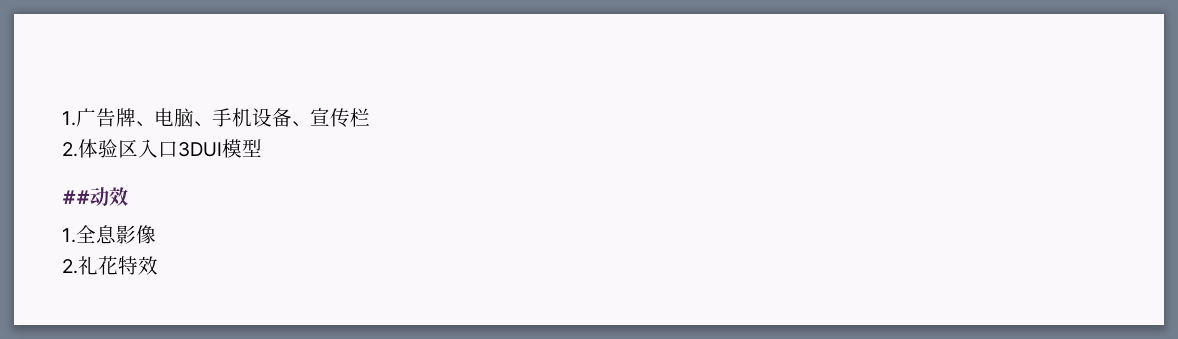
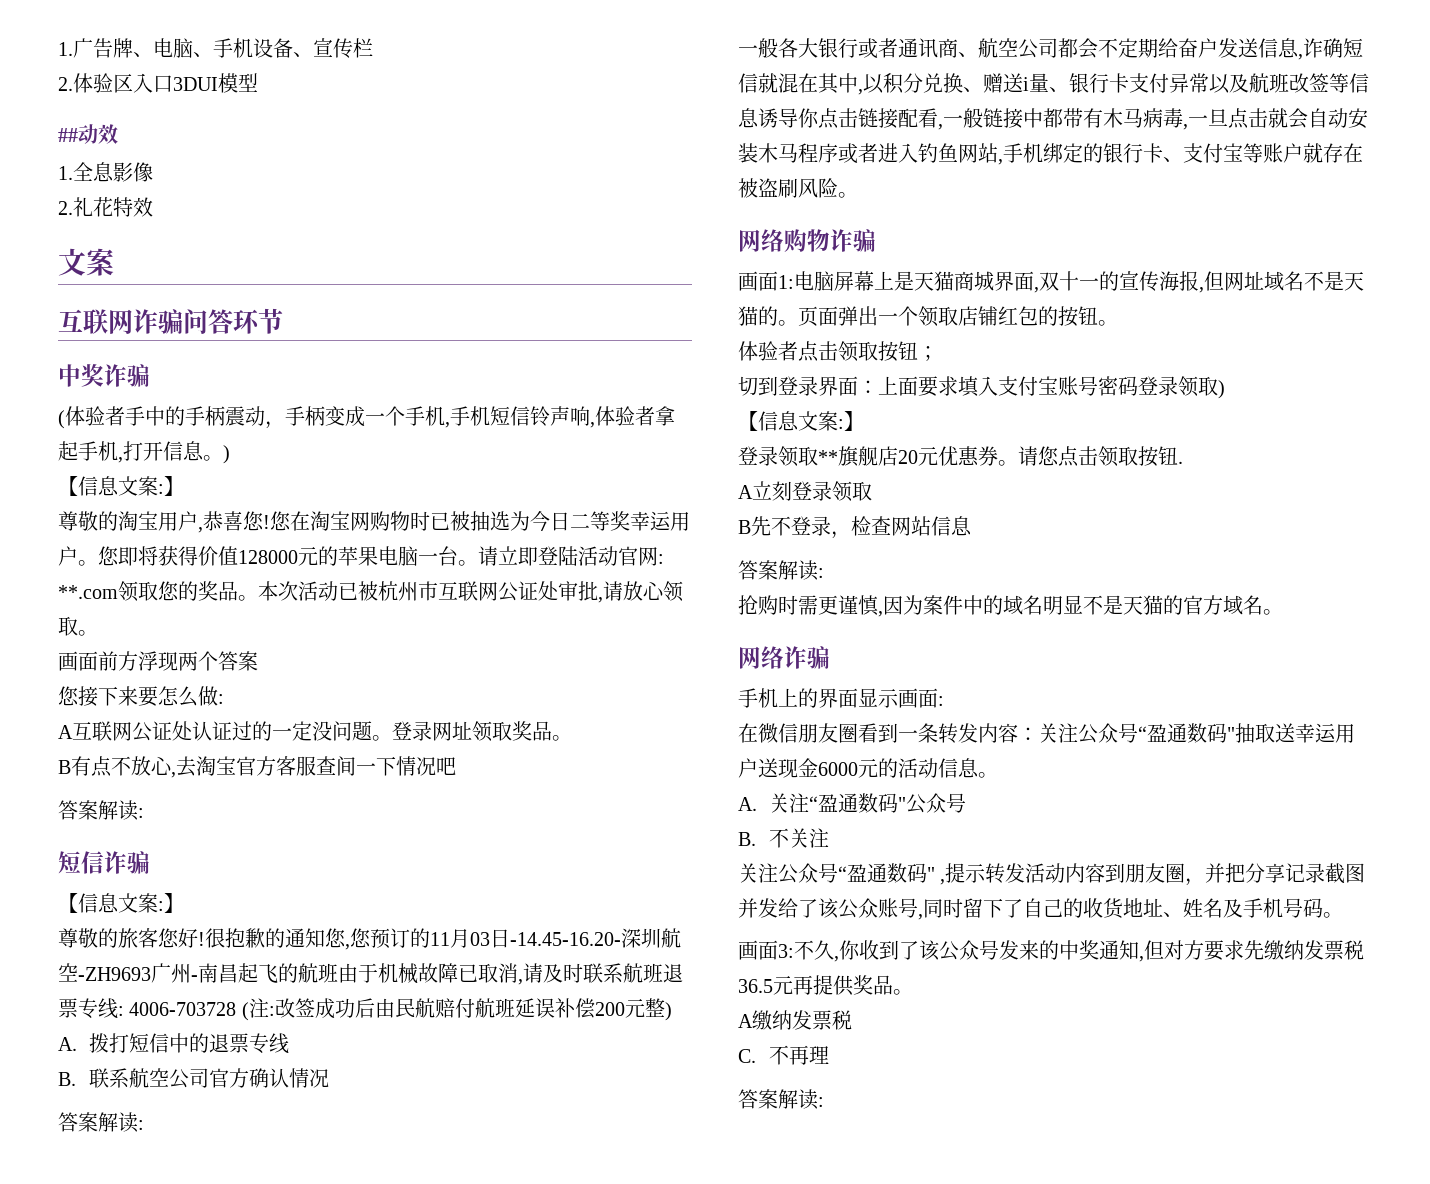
  2.礼花特效
+ 文案
+ 互联网诈骗问答环节
+ 中奖诈骗
+ (体验者手中的手柄震动，手柄变成一个手机,手机短信铃声响,体验者拿起手机,打开信息。)
+ 【信息文案:】
+ 尊敬的淘宝用户,恭喜您!您在淘宝网购物时已被抽选为今日二等奖幸运用户。您即将获得价值128000元的苹果电脑一台。请立即登陆活动官网: **.com领取您的奖品。本次活动已被杭州市互联网公证处审批,请放心领取。
+ 画面前方浮现两个答案
+ 您接下来要怎么做:
+ A互联网公证处认证过的一定没问题。登录网址领取奖品。
+ B有点不放心,去淘宝官方客服查间一下情况吧
+ 答案解读:
+ 短信诈骗
+ 【信息文案:】
+ 尊敬的旅客您好!很抱歉的通知您,您预订的11月03日-14.45-16.20-深圳航空-ZH9693广州-南昌起飞的航班由于机械故障已取消,请及时联系航班退票专线: 4006-703728 (注:改签成功后由民航赔付航班延误补偿200元整)
+ A.拨打短信中的退票专线
+ B.联系航空公司官方确认情况
+ 答案解读:
+ 一般各大银行或者通讯商、航空公司都会不定期给奋户发送信息,诈确短信就混在其中,以积分兑换、赠送i量、银行卡支付异常以及航班改签等信息诱导你点击链接配看,一般链接中都带有木马病毒,一旦点击就会自动安装木马程序或者进入钓鱼网站,手机绑定的银行卡、支付宝等账户就存在被盗刷风险。
+ 网络购物诈骗
+ 画面1:电脑屏幕上是天猫商城界面,双十一的宣传海报,但网址域名不是天猫的。页面弹出一个领取店铺红包的按钮。
+ 体验者点击领取按钮；
+ 切到登录界面：上面要求填入支付宝账号密码登录领取)
+ 【信息文案:】
+ 登录领取**旗舰店20元优惠券。请您点击领取按钮.
+ A立刻登录领取
+ B先不登录，检查网站信息
+ 答案解读:
+ 抢购时需更谨慎,因为案件中的域名明显不是天猫的官方域名。
+ 网络诈骗
+ 手机上的界面显示画面:
+ 在微信朋友圈看到一条转发内容：关注公众号“盈通数码"抽取送幸运用户送现金6000元的活动信息。
+ A.关注“盈通数码"公众号
+ B.不关注
+ 关注公众号“盈通数码" ,提示转发活动内容到朋友圈，并把分享记录截图并发给了该公众账号,同时留下了自己的收货地址、姓名及手机号码。
+ 画面3:不久,你收到了该公众号发来的中奖通知,但对方要求先缴纳发票税36.5元再提供奖品。
+ A缴纳发票税
+ C.不再理
+ 答案解读:

